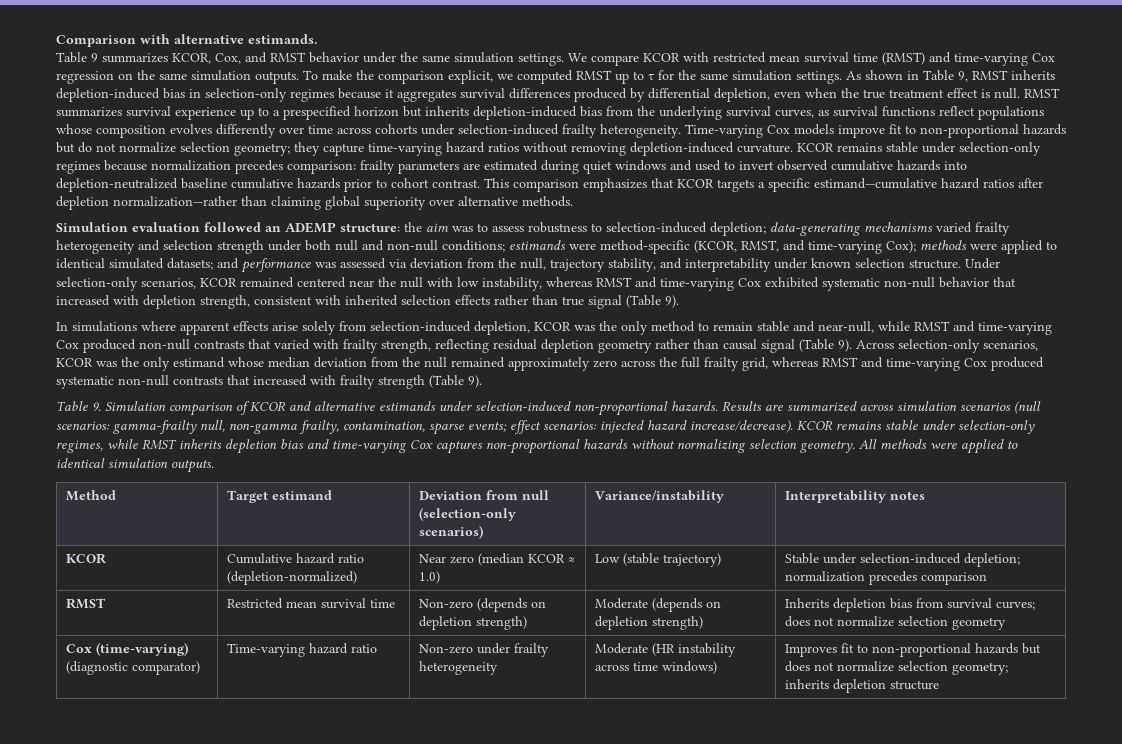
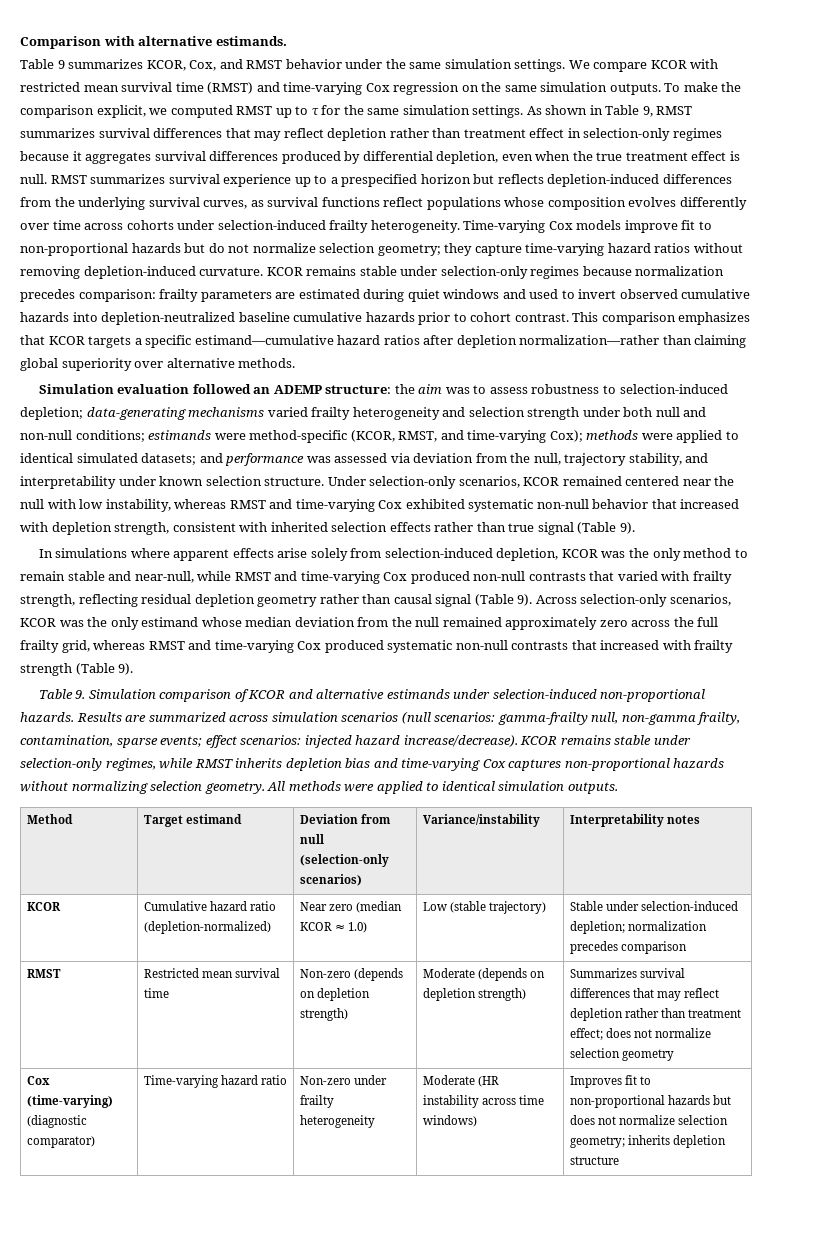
- As shown in Table 9, RMST inherits depletion-induced bias in selection-only regimes because it aggregates survival differences produced by differential depletion, even when the true treatment effect is null.
+ As shown in Table 9, RMST summarizes survival differences that may reflect depletion rather than treatment effect in selection-only regimes because it aggregates survival differences produced by differential depletion, even when the true treatment effect is null.
- RMST summarizes survival experience up to a prespecified horizon but inherits depletion-induced bias from the underlying survival curves, as survival functions reflect populations whose composition evolves differently over time across cohorts under selection-induced frailty heterogeneity.
+ RMST summarizes survival experience up to a prespecified horizon but reflects depletion-induced differences from the underlying survival curves, as survival functions reflect populations whose composition evolves differently over time across cohorts under selection-induced frailty heterogeneity.
- RMST | Restricted mean survival time | Non-zero (depends on depletion strength) | Moderate (depends on depletion strength) | Inherits depletion bias from survival curves; does not normalize selection geometry
+ RMST | Restricted mean survival time | Non-zero (depends on depletion strength) | Moderate (depends on depletion strength) | Summarizes survival differences that may reflect depletion rather than treatment effect; does not normalize selection geometry

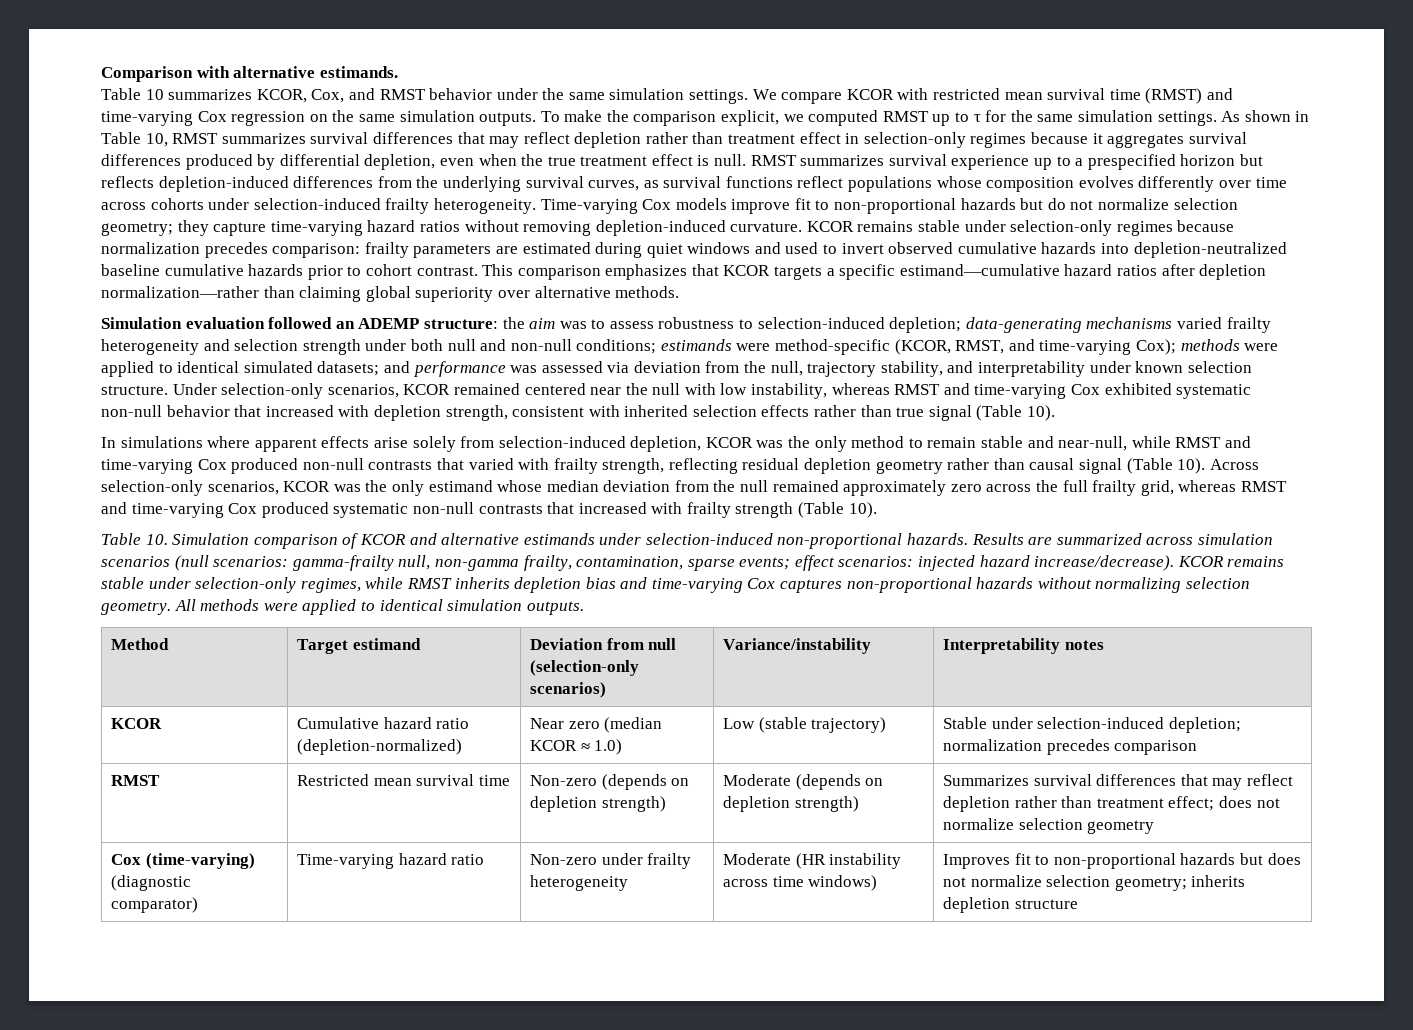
- Table 9 summarizes KCOR, Cox, and RMST behavior under the same simulation settings.
+ Table 10 summarizes KCOR, Cox, and RMST behavior under the same simulation settings.
- As shown in Table 9, RMST summarizes survival differences that may reflect depletion rather than treatment effect in selection-only regimes because it aggregates survival differences produced by differential depletion, even when the true treatment effect is null.
+ As shown in Table 10, RMST summarizes survival differences that may reflect depletion rather than treatment effect in selection-only regimes because it aggregates survival differences produced by differential depletion, even when the true treatment effect is null.
- Under selection-only scenarios, KCOR remained centered near the null with low instability, whereas RMST and time-varying Cox exhibited systematic non-null behavior that increased with depletion strength, consistent with inherited selection effects rather than true signal (Table 9).
+ Under selection-only scenarios, KCOR remained centered near the null with low instability, whereas RMST and time-varying Cox exhibited systematic non-null behavior that increased with depletion strength, consistent with inherited selection effects rather than true signal (Table 10).
- In simulations where apparent effects arise solely from selection-induced depletion, KCOR was the only method to remain stable and near-null, while RMST and time-varying Cox produced non-null contrasts that varied with frailty strength, reflecting residual depletion geometry rather than causal signal (Table 9).
+ In simulations where apparent effects arise solely from selection-induced depletion, KCOR was the only method to remain stable and near-null, while RMST and time-varying Cox produced non-null contrasts that varied with frailty strength, reflecting residual depletion geometry rather than causal signal (Table 10).
- Across selection-only scenarios, KCOR was the only estimand whose median deviation from the null remained approximately zero across the full frailty grid, whereas RMST and time-varying Cox produced systematic non-null contrasts that increased with frailty strength (Table 9).
- Table 9. Simulation comparison of KCOR and alternative estimands under selection-induced non-proportional hazards.
+ Across selection-only scenarios, KCOR was the only estimand whose median deviation from the null remained approximately zero across the full frailty grid, whereas RMST and time-varying Cox produced systematic non-null contrasts that increased with frailty strength (Table 10).
+ Table 10. Simulation comparison of KCOR and alternative estimands under selection-induced non-proportional hazards.

